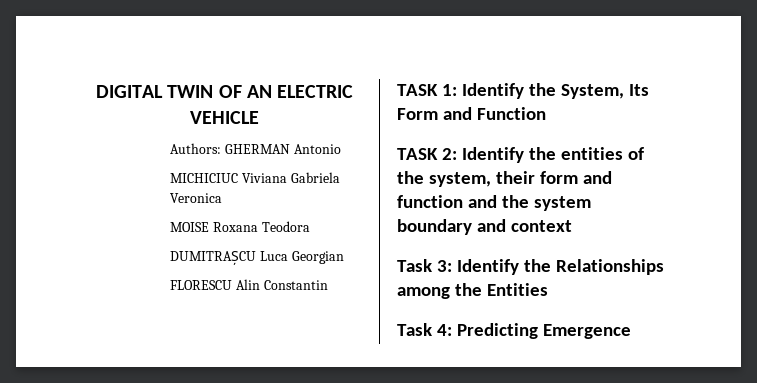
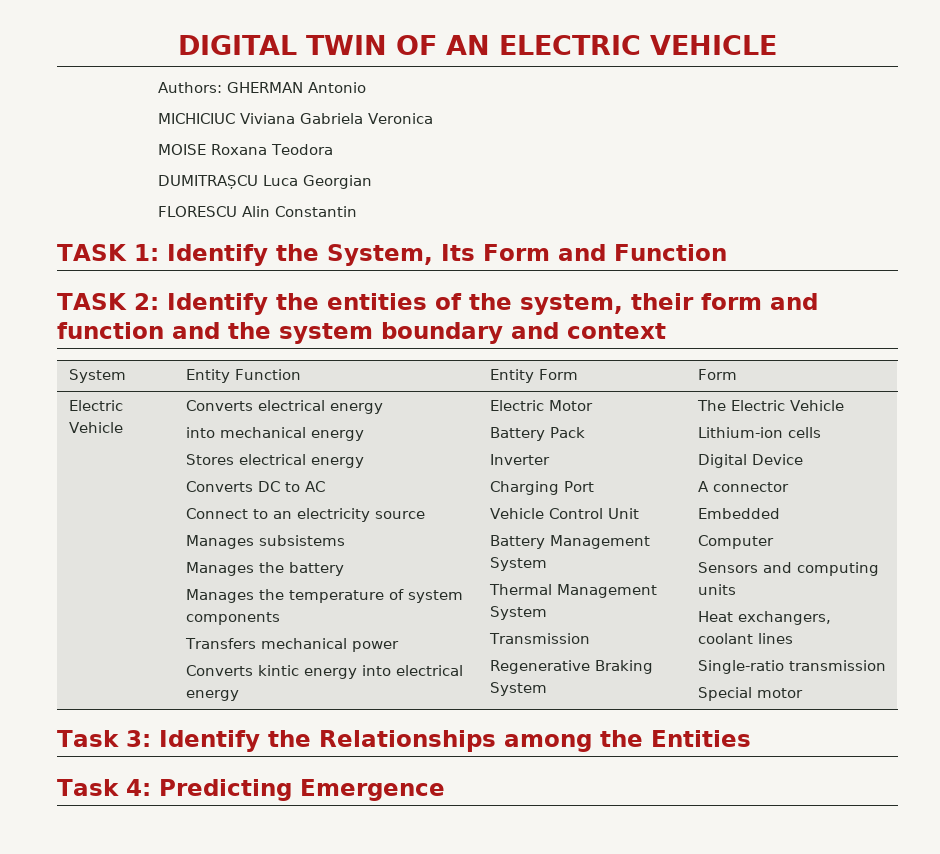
+ System | Entity Function | Entity Form | Form
+ Electric Vehicle | Converts electrical energy
+ into mechanical energy
+ Stores electrical energy
+ Converts DC to AC
+ Connect to an electricity source
+ Manages subsistems
+ Manages the battery
+ Manages the temperature of system components
+ Transfers mechanical power
+ Converts kintic energy into electrical energy | Electric Motor
+ Battery Pack
+ Inverter
+ Charging Port
+ Vehicle Control Unit
+ Battery Management System
+ Thermal Management System
+ Transmission
+ Regenerative Braking System | The Electric Vehicle
+ Lithium-ion cells
+ Digital Device
+ A connector
+ Embedded
+ Computer
+ Sensors and computing units
+ Heat exchangers, coolant lines
+ Single-ratio transmission
+ Special motor

